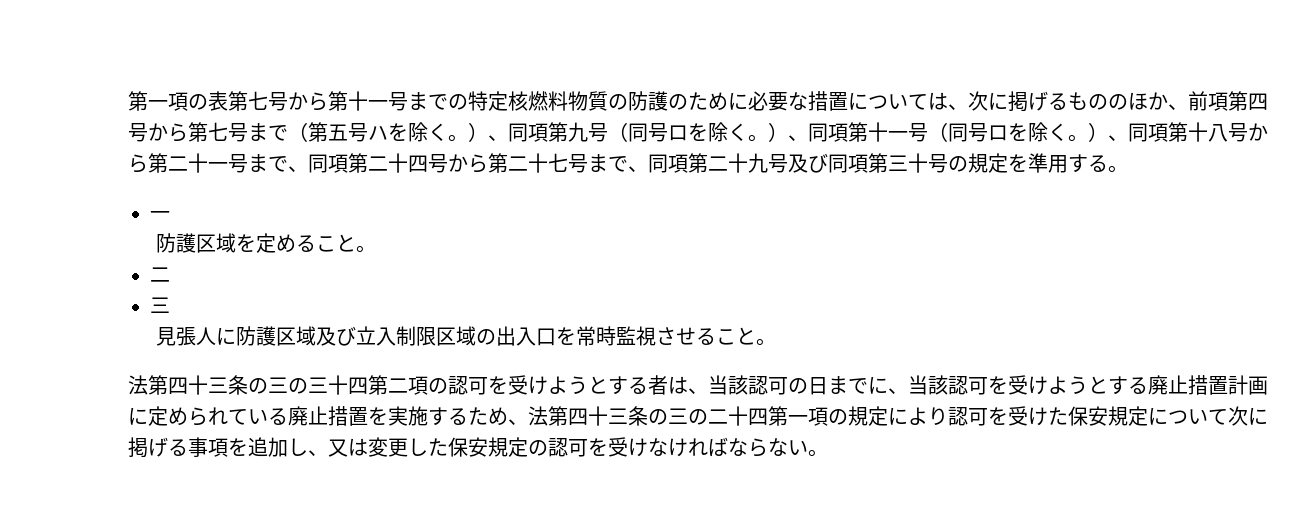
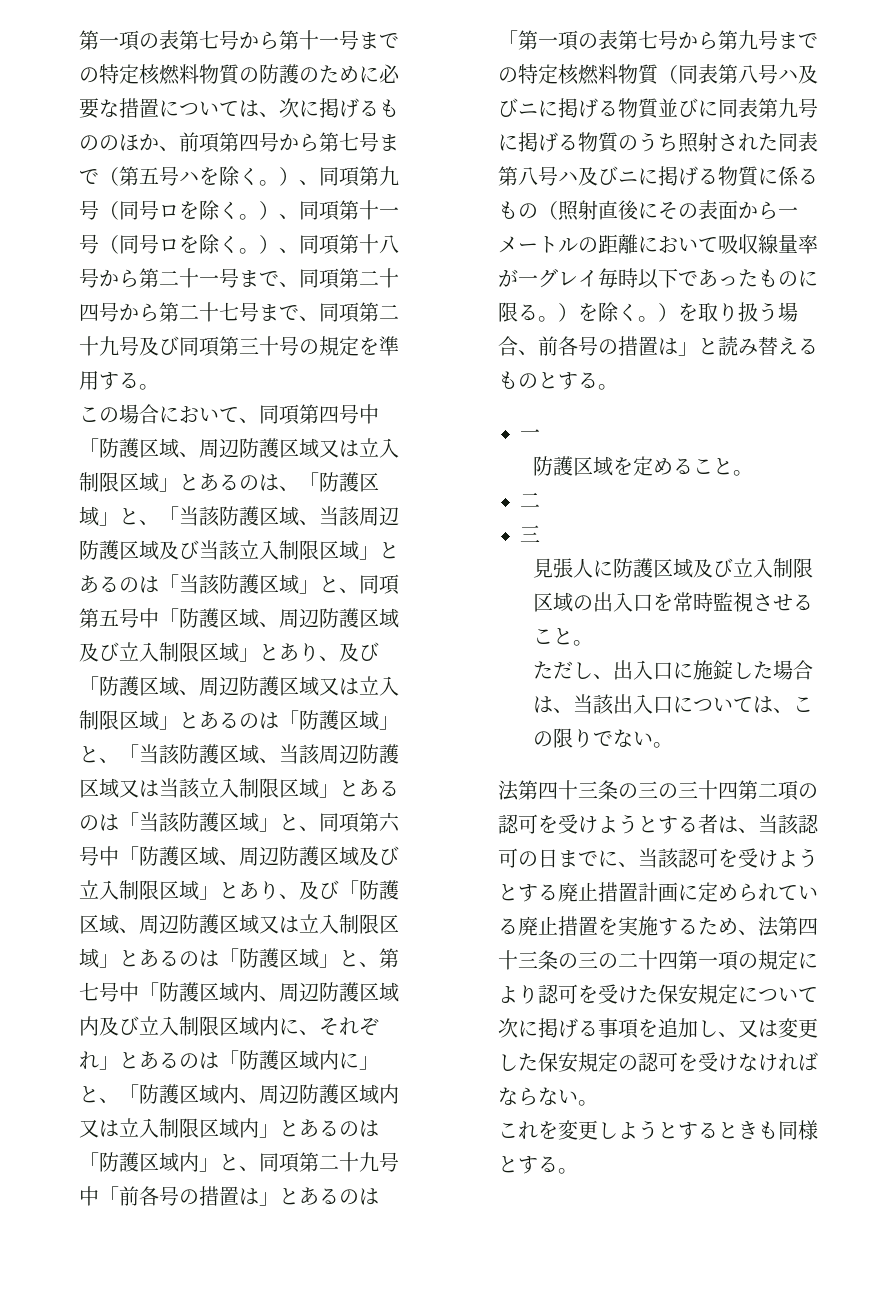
+ この場合において、同項第四号中「防護区域、周辺防護区域又は立入制限区域」とあるのは、「防護区域」と、「当該防護区域、当該周辺防護区域及び当該立入制限区域」とあるのは「当該防護区域」と、同項第五号中「防護区域、周辺防護区域及び立入制限区域」とあり、及び「防護区域、周辺防護区域又は立入制限区域」とあるのは「防護区域」と、「当該防護区域、当該周辺防護区域又は当該立入制限区域」とあるのは「当該防護区域」と、同項第六号中「防護区域、周辺防護区域及び立入制限区域」とあり、及び「防護区域、周辺防護区域又は立入制限区域」とあるのは「防護区域」と、第七号中「防護区域内、周辺防護区域内及び立入制限区域内に、それぞれ」とあるのは「防護区域内に」と、「防護区域内、周辺防護区域内又は立入制限区域内」とあるのは「防護区域内」と、同項第二十九号中「前各号の措置は」とあるのは「第一項の表第七号から第九号までの特定核燃料物質（同表第八号ハ及びニに掲げる物質並びに同表第九号に掲げる物質のうち照射された同表第八号ハ及びニに掲げる物質に係るもの（照射直後にその表面から一メートルの距離において吸収線量率が一グレイ毎時以下であったものに限る。）を除く。）を取り扱う場合、前各号の措置は」と読み替えるものとする。
+ ただし、出入口に施錠した場合は、当該出入口については、この限りでない。
+ これを変更しようとするときも同様とする。

